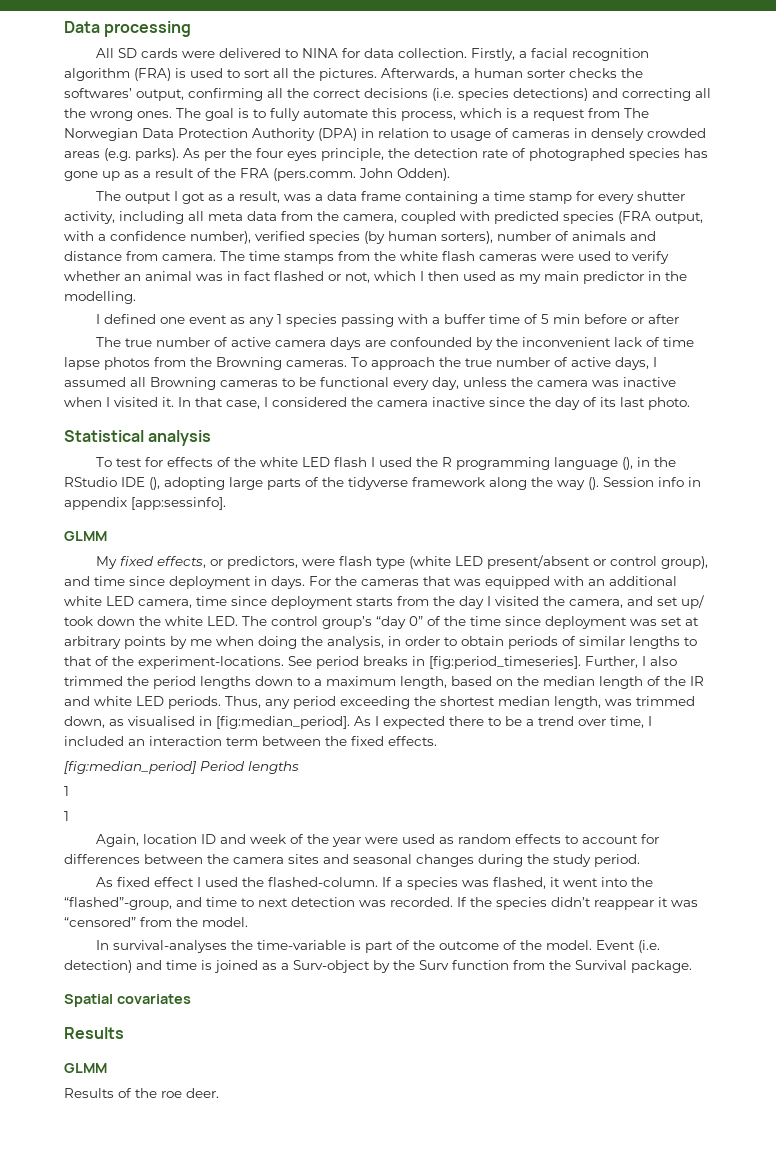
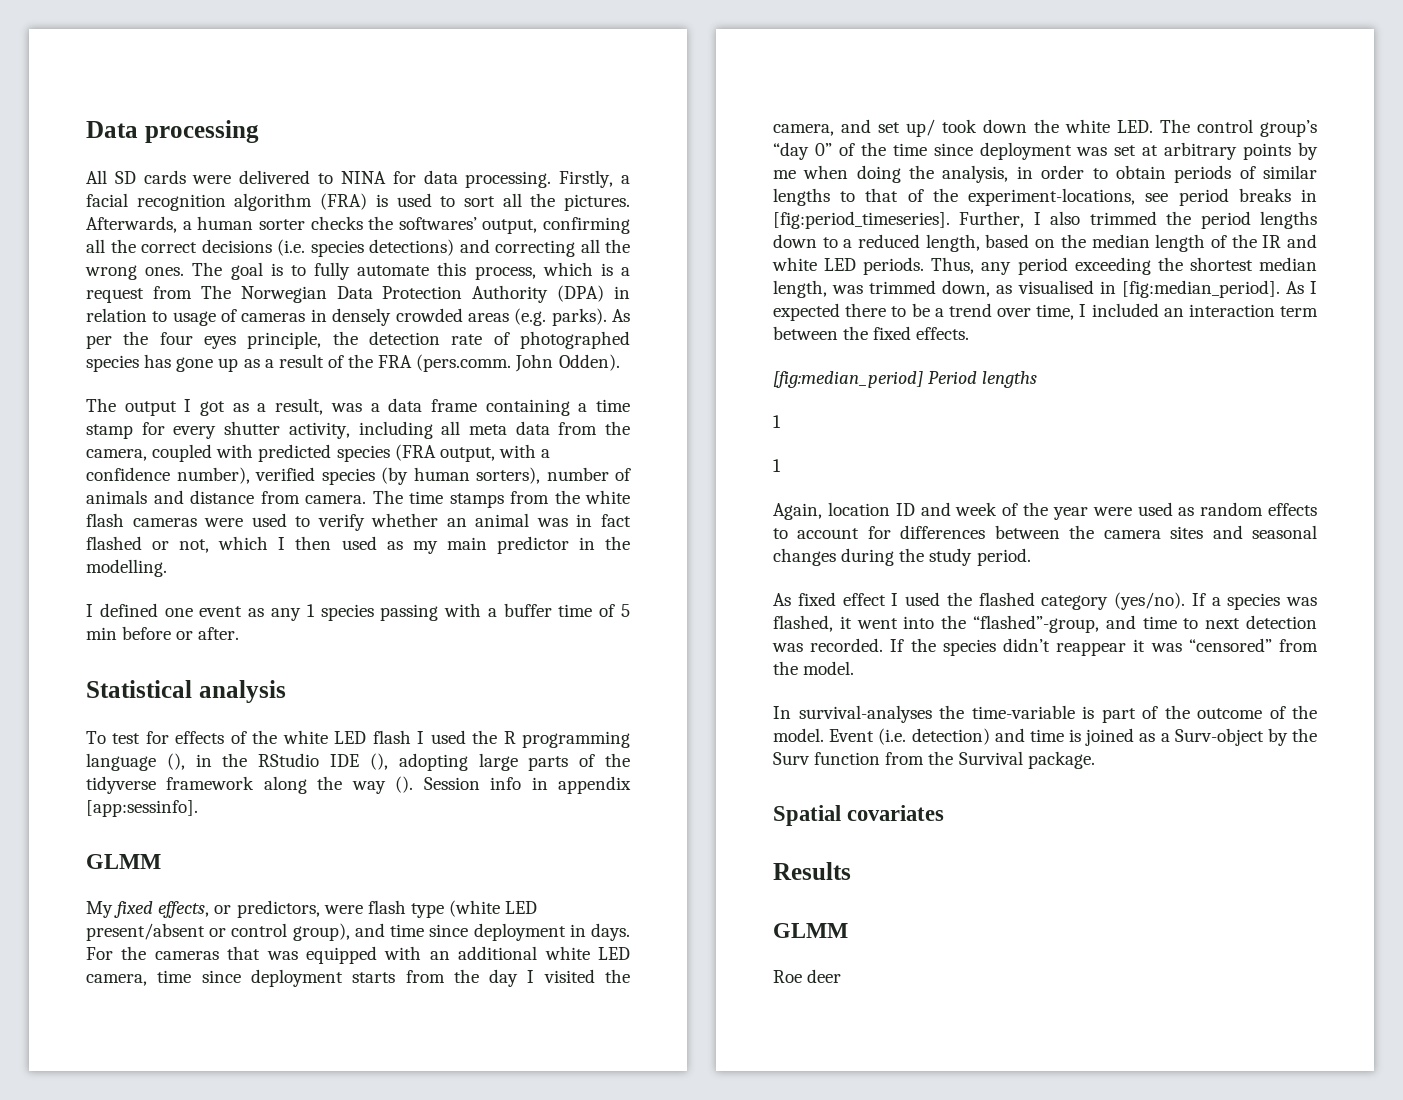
- All SD cards were delivered to NINA for data collection.
+ All SD cards were delivered to NINA for data processing.
- I defined one event as any 1 species passing with a buffer time of 5 min before or after
- The true number of active camera days are confounded by the inconvenient lack of time lapse photos from the Browning cameras. To approach the true number of active days, I assumed all Browning cameras to be functional every day, unless the camera was inactive when I visited it. In that case, I considered the camera inactive since the day of its last photo.
+ I defined one event as any 1 species passing with a buffer time of 5 min before or after.
- For the cameras that was equipped with an additional white LED camera, time since deployment starts from the day I visited the camera, and set up/ took down the white LED. The control group’s “day 0” of the time since deployment was set at arbitrary points by me when doing the analysis, in order to obtain periods of similar lengths to that of the experiment-locations. See period breaks in [fig:period_timeseries].
+ For the cameras that was equipped with an additional white LED camera, time since deployment starts from the day I visited the camera, and set up/ took down the white LED. The control group’s “day 0” of the time since deployment was set at arbitrary points by me when doing the analysis, in order to obtain periods of similar lengths to that of the experiment-locations, see period breaks in [fig:period_timeseries].
- Further, I also trimmed the period lengths down to a maximum length, based on the median length of the IR and white LED periods.
+ Further, I also trimmed the period lengths down to a reduced length, based on the median length of the IR and white LED periods.
- As fixed effect I used the flashed-column.
+ As fixed effect I used the flashed category (yes/no).
- Results of the roe deer.
+ Roe deer

